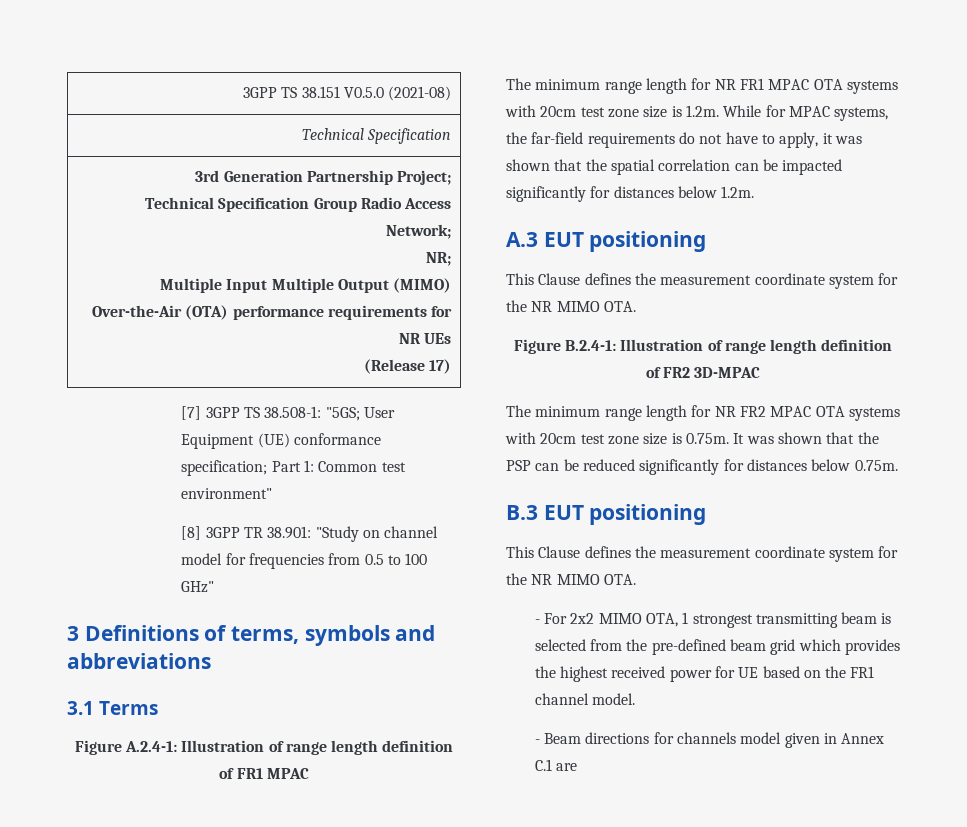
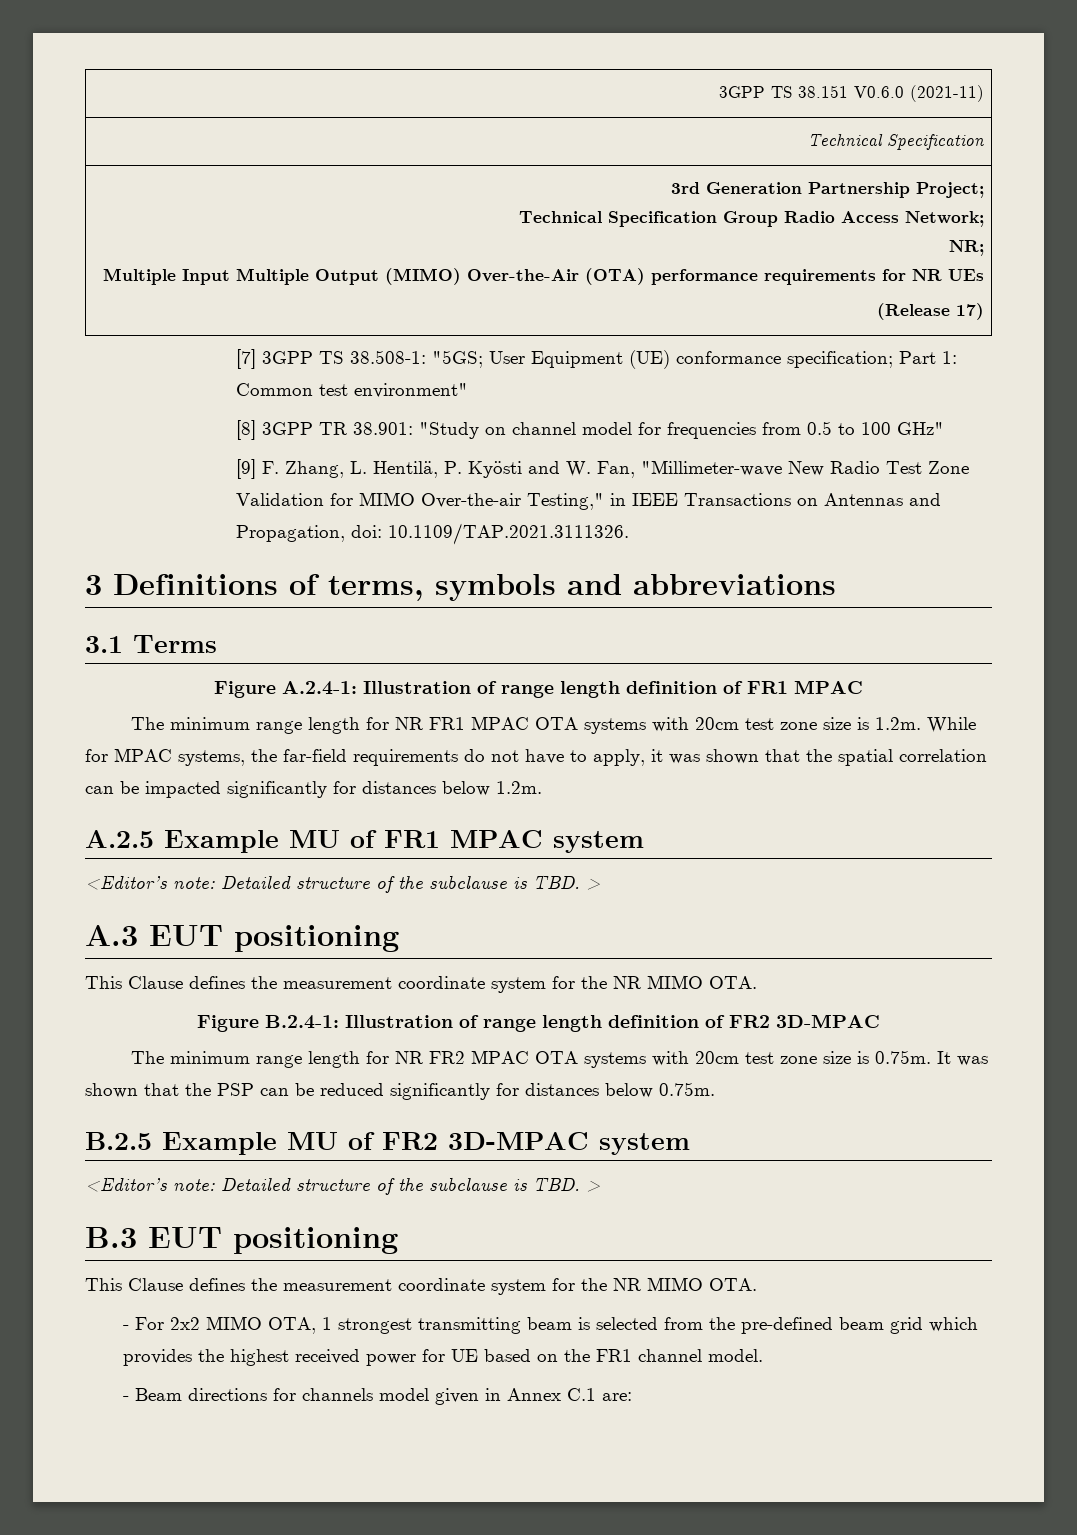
- 3GPP TS 38.151 V0.5.0 (2021-08)
+ 3GPP TS 38.151 V0.6.0 (2021-11)
+ [9] F. Zhang, L. Hentilä, P. Kyösti and W. Fan, "Millimeter-wave New Radio Test Zone Validation for MIMO Over-the-air Testing," in IEEE Transactions on Antennas and Propagation, doi: 10.1109/TAP.2021.3111326.
+ A.2.5 Example MU of FR1 MPAC system
+ <Editor’s note: Detailed structure of the subclause is TBD. >
+ B.2.5 Example MU of FR2 3D-MPAC system
+ <Editor’s note: Detailed structure of the subclause is TBD. >
- - Beam directions for channels model given in Annex C.1 are
+ - Beam directions for channels model given in Annex C.1 are:

